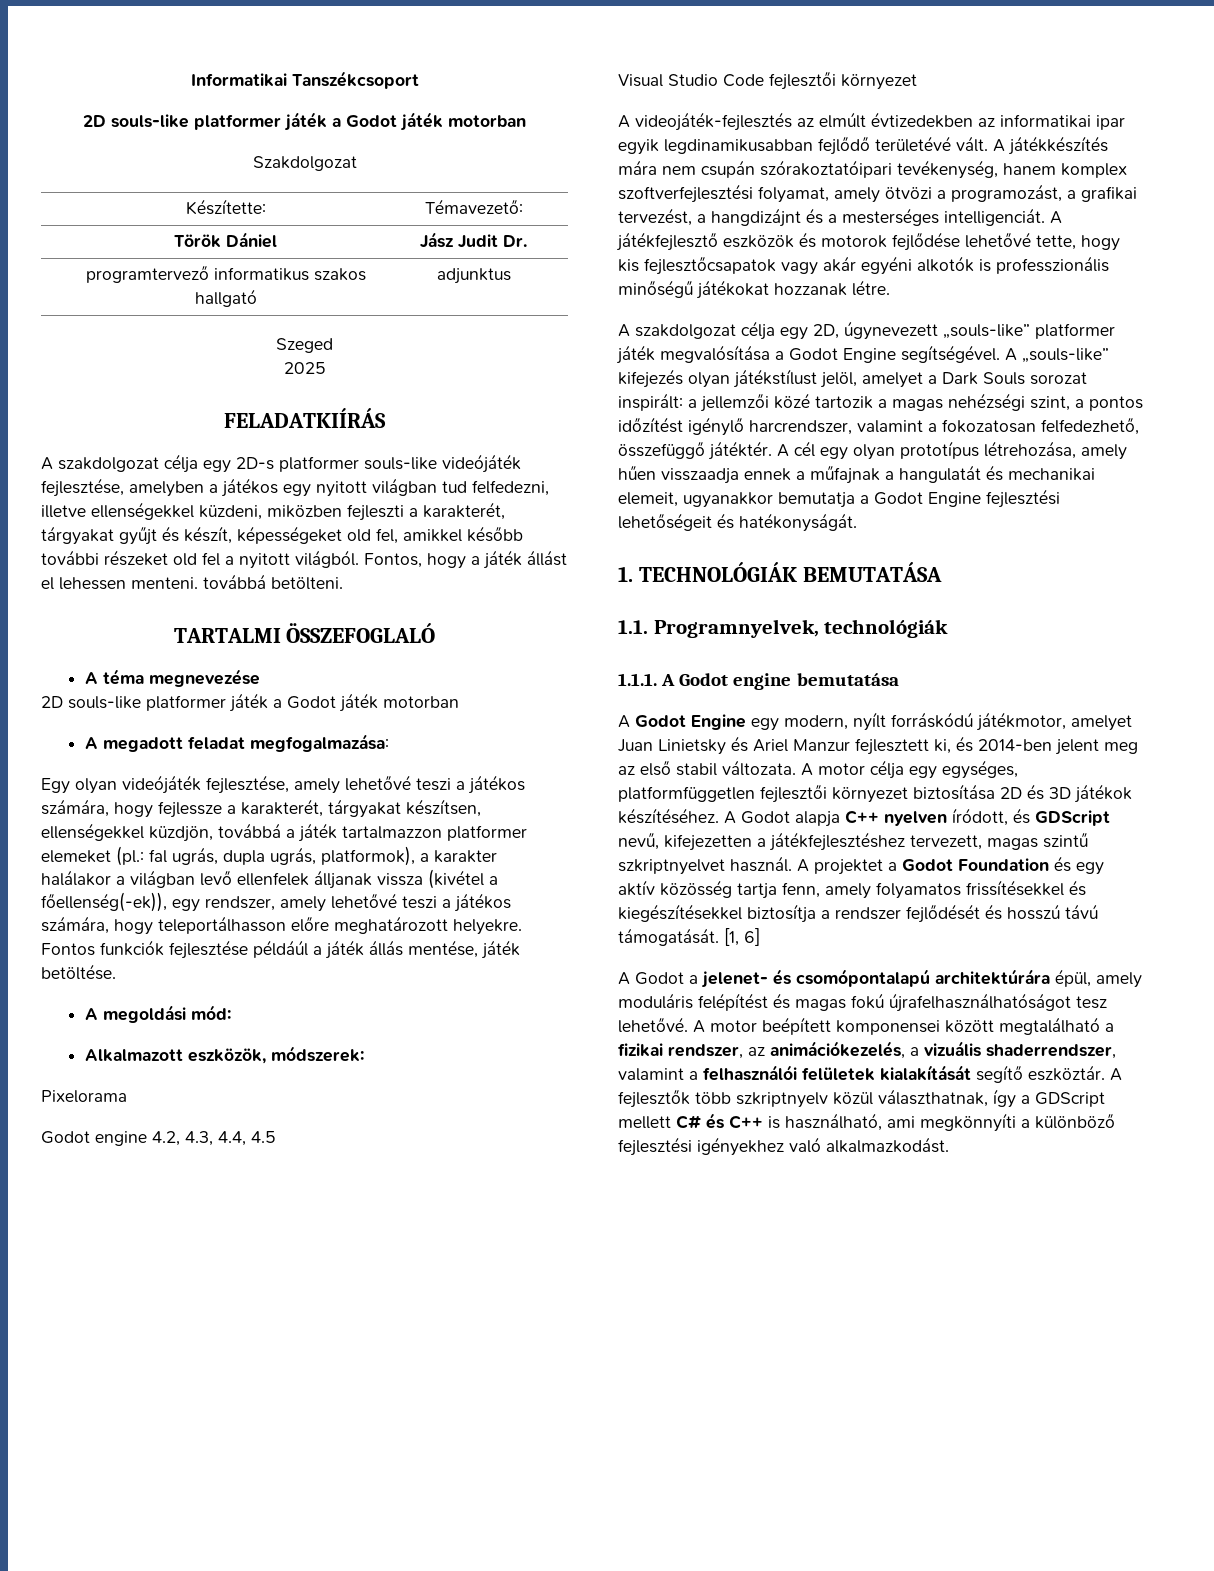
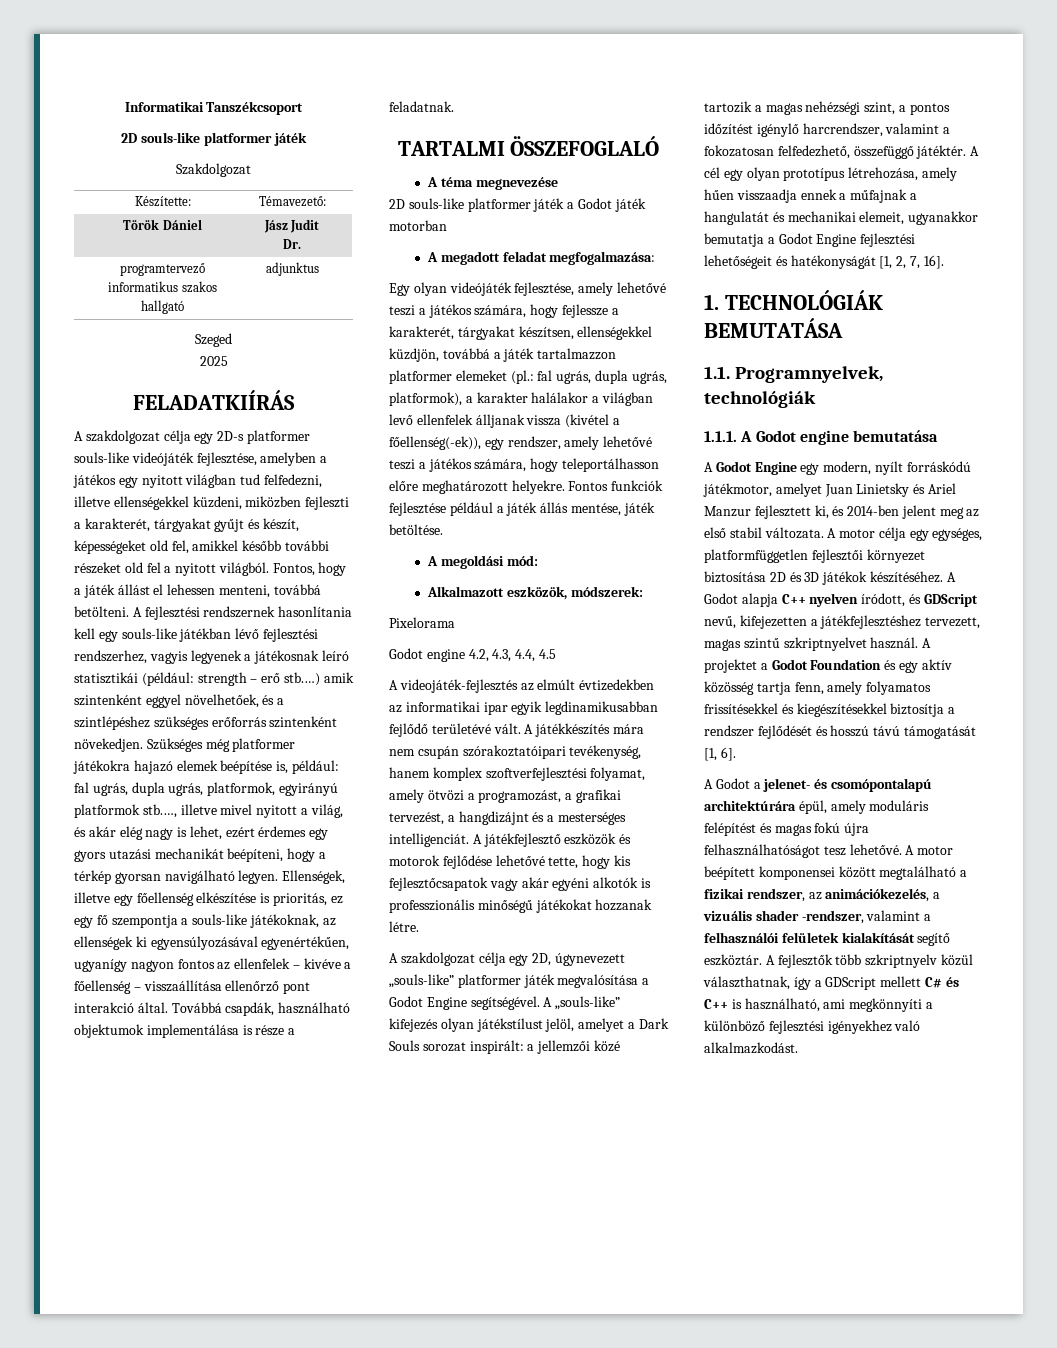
  Informatikai Tanszékcsoport
- 2D souls-like platformer játék a Godot játék motorban
+ 2D souls-like platformer játék
- Fontos, hogy a játék állást el lehessen menteni. továbbá betölteni.
+ Fontos, hogy a játék állást el lehessen menteni, továbbá betölteni. A fejlesztési rendszernek hasonlítania kell egy souls-like játékban lévő fejlesztési rendszerhez, vagyis legyenek a játékosnak leíró statisztikái (például: strength – erő stb.…) amik szintenként eggyel növelhetőek, és a szintlépéshez szükséges erőforrás szintenként növekedjen. Szükséges még platformer játékokra hajazó elemek beépítése is, például: fal ugrás, dupla ugrás, platformok, egyirányú platformok stb.…, illetve mivel nyitott a világ, és akár elég nagy is lehet, ezért érdemes egy gyors utazási mechanikát beépíteni, hogy a térkép gyorsan navigálható legyen. Ellenségek, illetve egy főellenség elkészítése is prioritás, ez egy fő szempontja a souls-like játékoknak, az ellenségek ki egyensúlyozásával egyenértékűen, ugyanígy nagyon fontos az ellenfelek – kivéve a főellenség – visszaállítása ellenőrző pont interakció által. Továbbá csapdák, használható objektumok implementálása is része a feladatnak.
- Fontos funkciók fejlesztése példáúl a játék állás mentése, játék betöltése.
+ Fontos funkciók fejlesztése például a játék állás mentése, játék betöltése.
- Visual Studio Code fejlesztői környezet
- A cél egy olyan prototípus létrehozása, amely hűen visszaadja ennek a műfajnak a hangulatát és mechanikai elemeit, ugyanakkor bemutatja a Godot Engine fejlesztési lehetőségeit és hatékonyságát.
+ A cél egy olyan prototípus létrehozása, amely hűen visszaadja ennek a műfajnak a hangulatát és mechanikai elemeit, ugyanakkor bemutatja a Godot Engine fejlesztési lehetőségeit és hatékonyságát [1, 2, 7, 16].
- A projektet a Godot Foundation és egy aktív közösség tartja fenn, amely folyamatos frissítésekkel és kiegészítésekkel biztosítja a rendszer fejlődését és hosszú távú támogatását. [1, 6]
+ A projektet a Godot Foundation és egy aktív közösség tartja fenn, amely folyamatos frissítésekkel és kiegészítésekkel biztosítja a rendszer fejlődését és hosszú távú támogatását [1, 6].
- A Godot a jelenet- és csomópontalapú architektúrára épül, amely moduláris felépítést és magas fokú újrafelhasználhatóságot tesz lehetővé.
+ A Godot a jelenet- és csomópontalapú architektúrára épül, amely moduláris felépítést és magas fokú újra felhasználhatóságot tesz lehetővé.
- A motor beépített komponensei között megtalálható a fizikai rendszer, az animációkezelés, a vizuális shaderrendszer, valamint a felhasználói felületek kialakítását segítő eszköztár.
+ A motor beépített komponensei között megtalálható a fizikai rendszer, az animációkezelés, a vizuális shader -rendszer, valamint a felhasználói felületek kialakítását segítő eszköztár.

